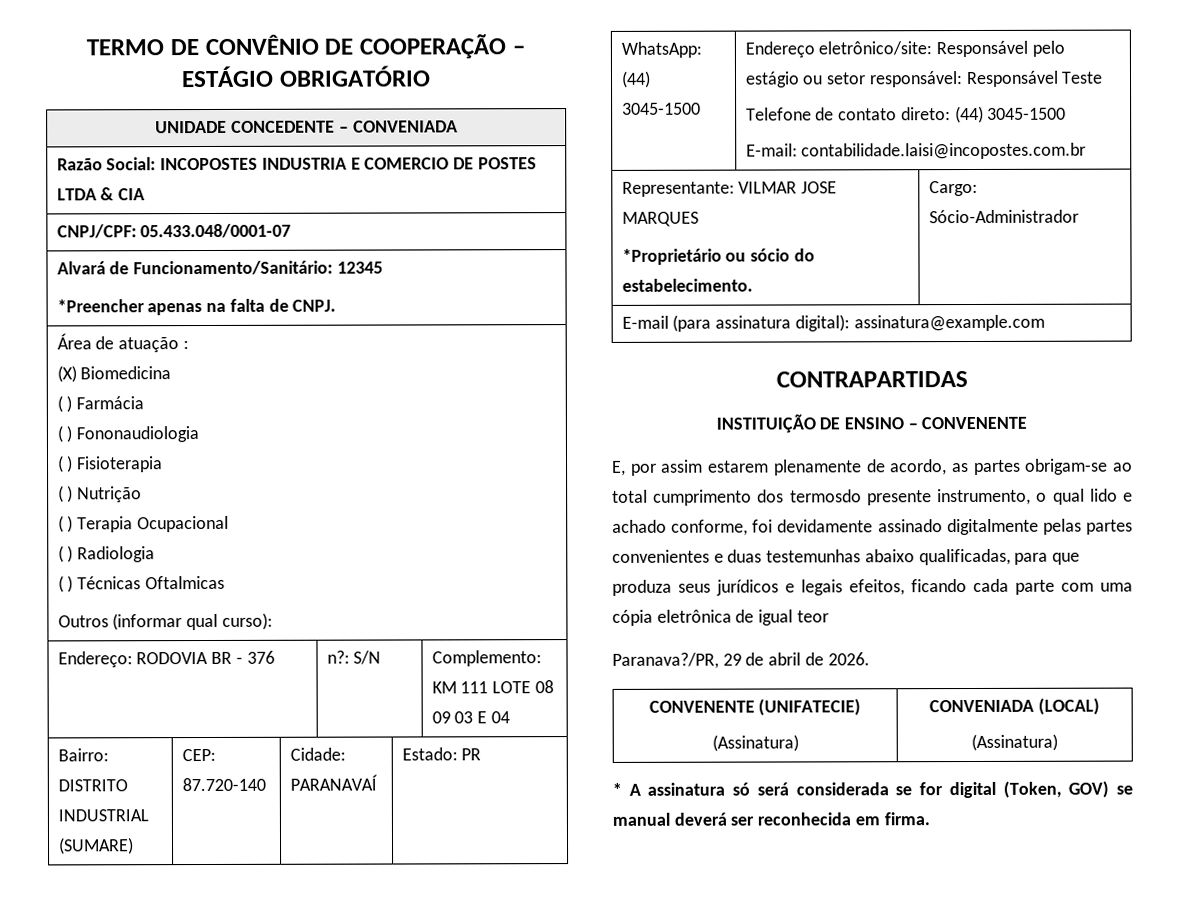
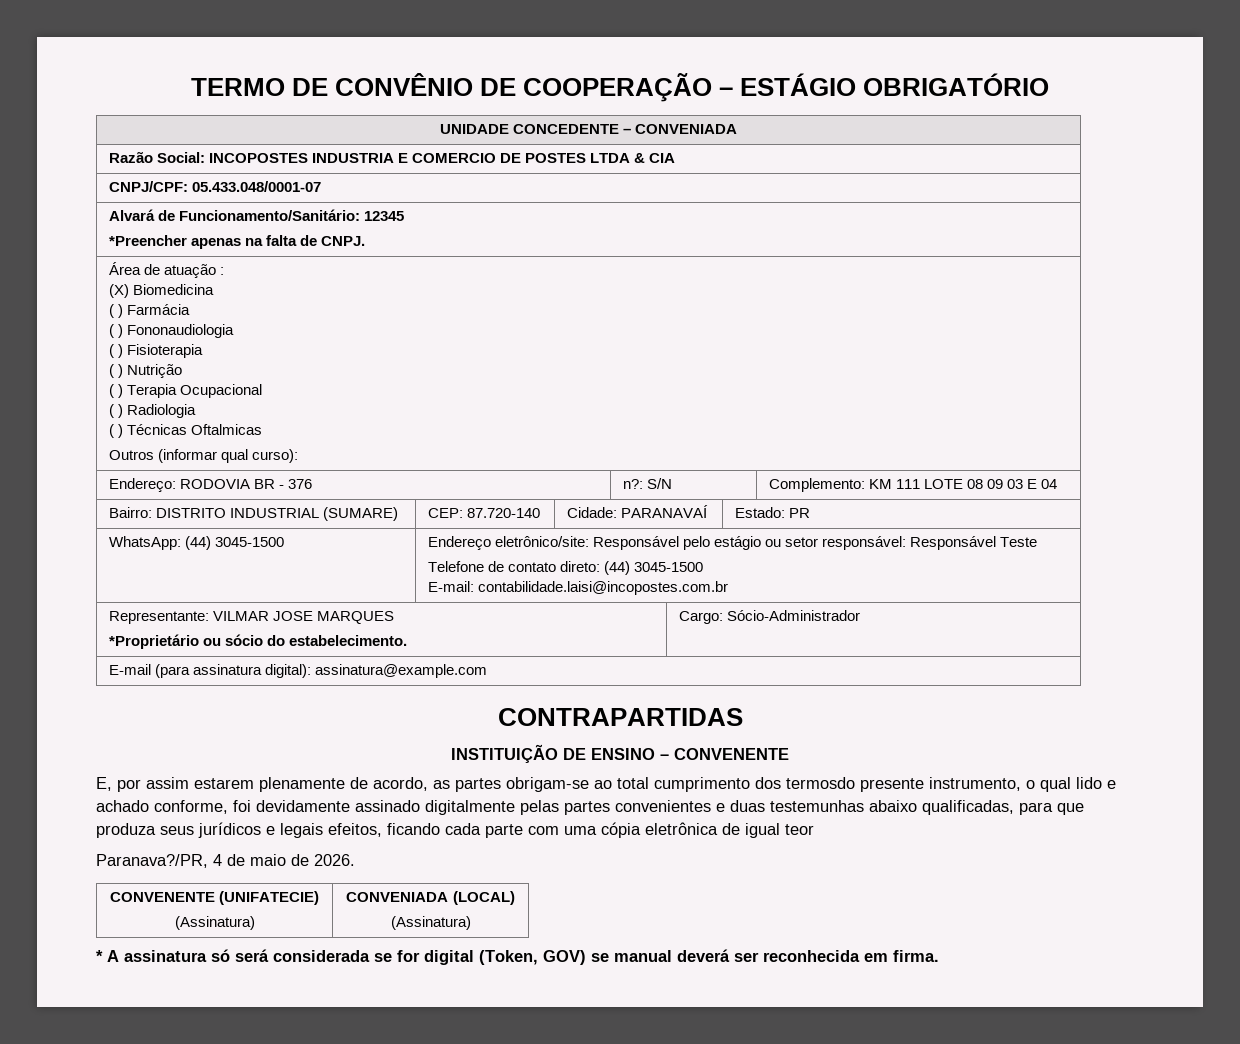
- Paranava?/PR, 29 de abril de 2026.
+ Paranava?/PR, 4 de maio de 2026.

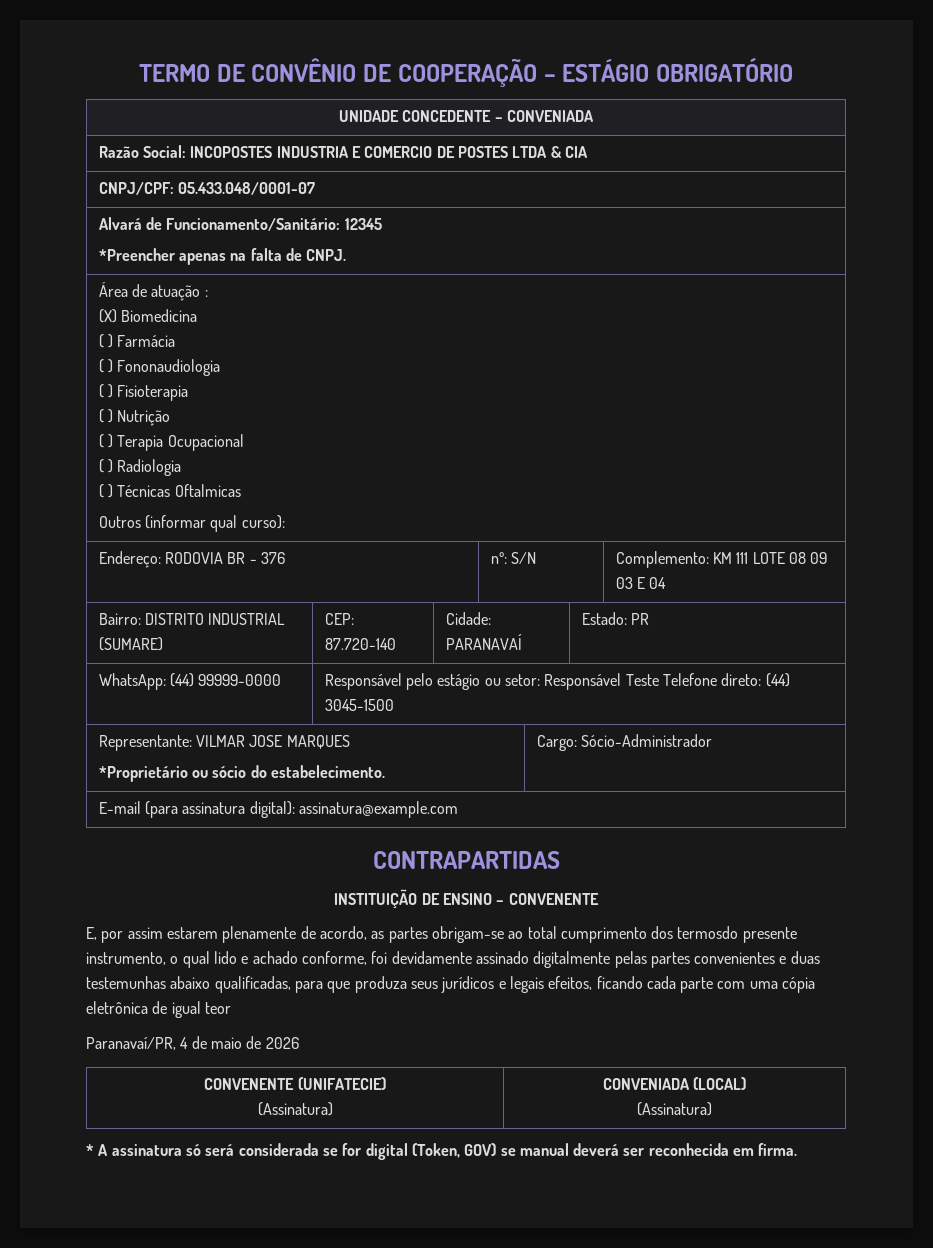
- Endereço: RODOVIA BR - 376 | n?: S/N | Complemento: KM 111 LOTE 08 09 03 E 04
+ Endereço: RODOVIA BR - 376 | nº: S/N | Complemento: KM 111 LOTE 08 09 03 E 04
- WhatsApp: (44) 3045-1500 | Endereço eletrônico/site: Responsável pelo estágio ou setor responsável: Responsável Teste
- Telefone de contato direto: (44) 3045-1500
- E-mail: contabilidade.laisi@incopostes.com.br
+ WhatsApp: (44) 99999-0000 | Responsável pelo estágio ou setor: Responsável Teste Telefone direto: (44) 3045-1500
- Paranava?/PR, 4 de maio de 2026.
+ Paranavaí/PR, 4 de maio de 2026

